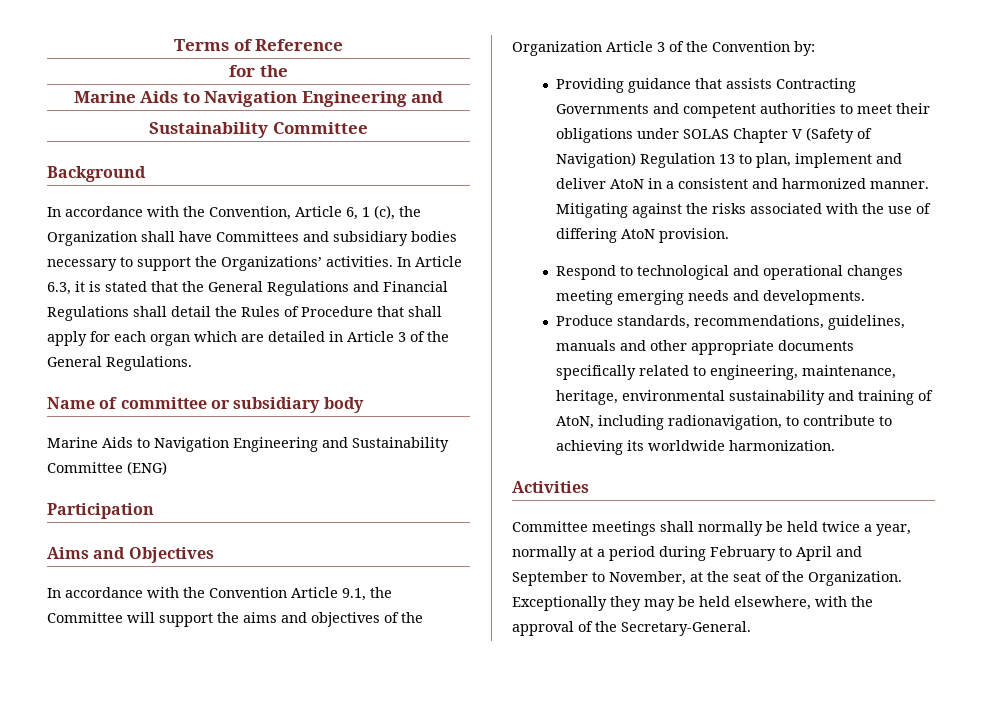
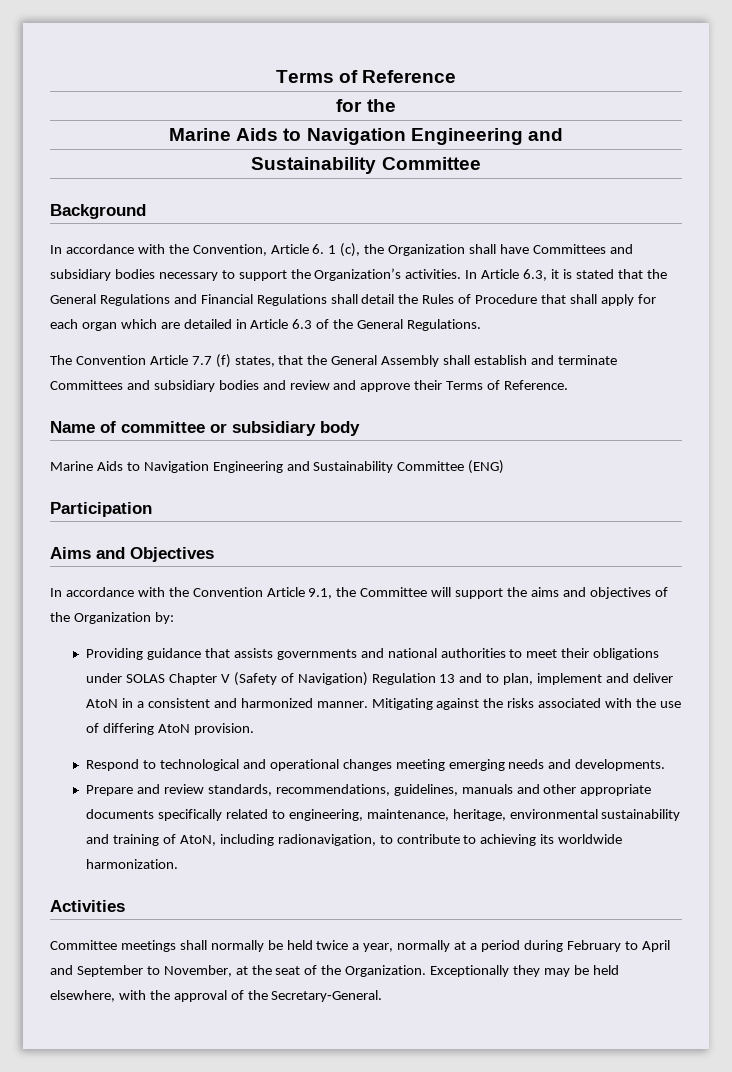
- In accordance with the Convention, Article 6, 1 (c), the Organization shall have Committees and subsidiary bodies necessary to support the Organizations’ activities.
+ In accordance with the Convention, Article 6. 1 (c), the Organization shall have Committees and subsidiary bodies necessary to support the Organization’s activities.
- In Article 6.3, it is stated that the General Regulations and Financial Regulations shall detail the Rules of Procedure that shall apply for each organ which are detailed in Article 3 of the General Regulations.
+ In Article 6.3, it is stated that the General Regulations and Financial Regulations shall detail the Rules of Procedure that shall apply for each organ which are detailed in Article 6.3 of the General Regulations.
+ The Convention Article 7.7 (f) states, that the General Assembly shall establish and terminate Committees and subsidiary bodies and review and approve their Terms of Reference.
- In accordance with the Convention Article 9.1, the Committee will support the aims and objectives of the Organization Article 3 of the Convention by:
+ In accordance with the Convention Article 9.1, the Committee will support the aims and objectives of the Organization by:
- Providing guidance that assists Contracting Governments and competent authorities to meet their obligations under SOLAS Chapter V (Safety of Navigation) Regulation 13 to plan, implement and deliver AtoN in a consistent and harmonized manner.
+ Providing guidance that assists governments and national authorities to meet their obligations under SOLAS Chapter V (Safety of Navigation) Regulation 13 and to plan, implement and deliver AtoN in a consistent and harmonized manner.
- Produce standards, recommendations, guidelines, manuals and other appropriate documents specifically related to engineering, maintenance, heritage, environmental sustainability and training of AtoN, including radionavigation, to contribute to achieving its worldwide harmonization.
+ Prepare and review standards, recommendations, guidelines, manuals and other appropriate documents specifically related to engineering, maintenance, heritage, environmental sustainability and training of AtoN, including radionavigation, to contribute to achieving its worldwide harmonization.

